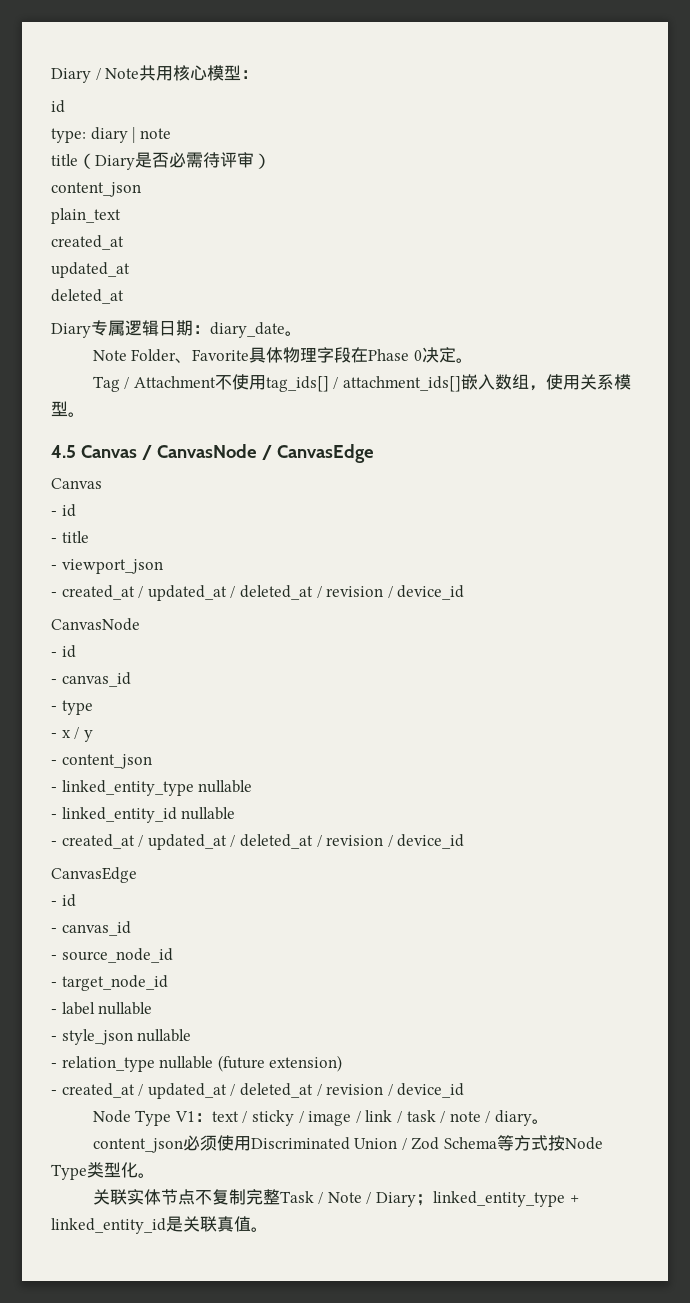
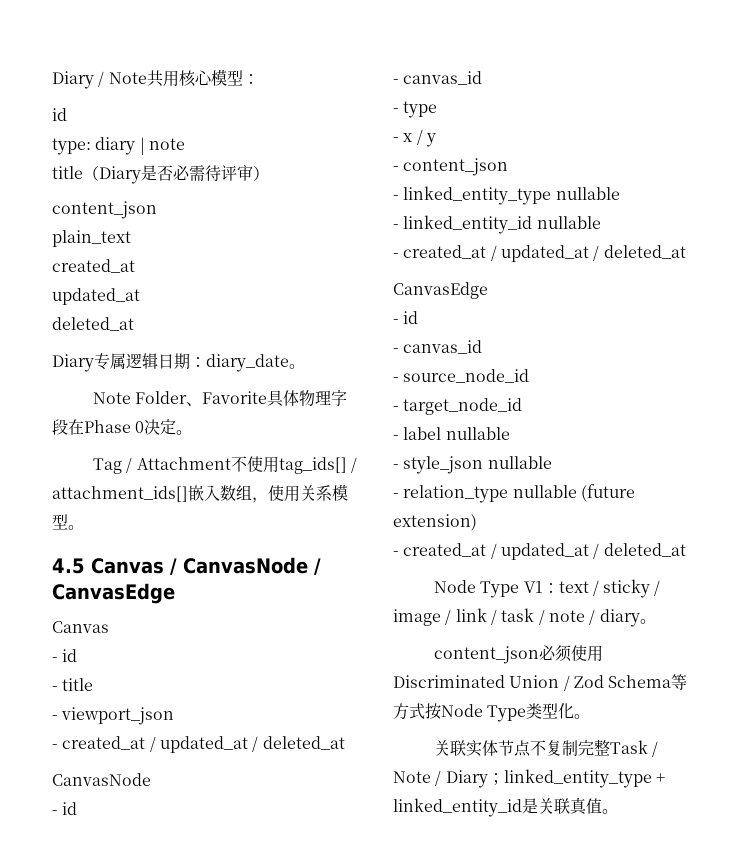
  - viewport_json
- - created_at / updated_at / deleted_at / revision / device_id
+ - created_at / updated_at / deleted_at
  - linked_entity_id nullable
- - created_at / updated_at / deleted_at / revision / device_id
+ - created_at / updated_at / deleted_at
  - relation_type nullable (future extension)
- - created_at / updated_at / deleted_at / revision / device_id
+ - created_at / updated_at / deleted_at

